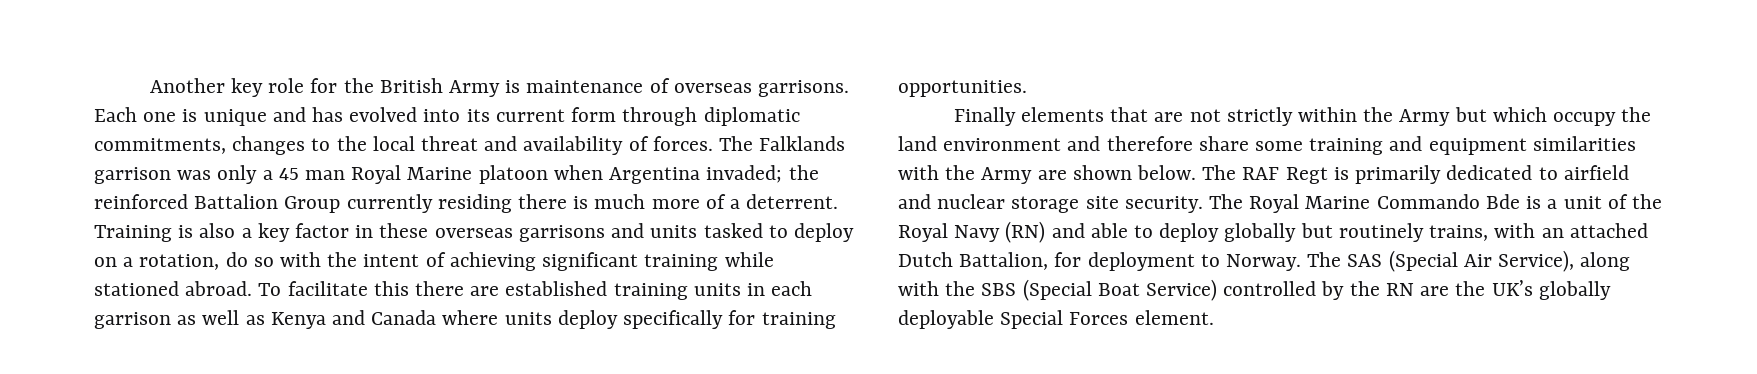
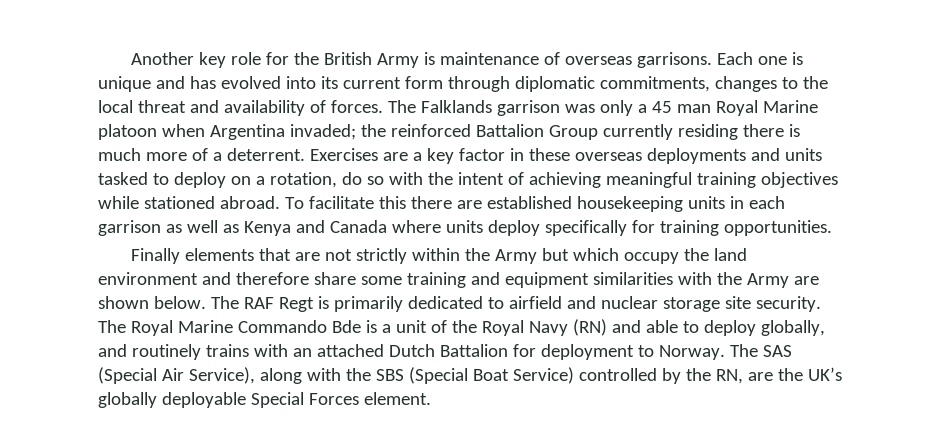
- Training is also a key factor in these overseas garrisons and units tasked to deploy on a rotation, do so with the intent of achieving significant training while stationed abroad.
+ Exercises are a key factor in these overseas deployments and units tasked to deploy on a rotation, do so with the intent of achieving meaningful training objectives while stationed abroad.
- To facilitate this there are established training units in each garrison as well as Kenya and Canada where units deploy specifically for training opportunities.
+ To facilitate this there are established housekeeping units in each garrison as well as Kenya and Canada where units deploy specifically for training opportunities.
- The Royal Marine Commando Bde is a unit of the Royal Navy (RN) and able to deploy globally but routinely trains, with an attached Dutch Battalion, for deployment to Norway.
+ The Royal Marine Commando Bde is a unit of the Royal Navy (RN) and able to deploy globally, and routinely trains with an attached Dutch Battalion for deployment to Norway.
- The SAS (Special Air Service), along with the SBS (Special Boat Service) controlled by the RN are the UK’s globally deployable Special Forces element.
+ The SAS (Special Air Service), along with the SBS (Special Boat Service) controlled by the RN, are the UK’s globally deployable Special Forces element.

